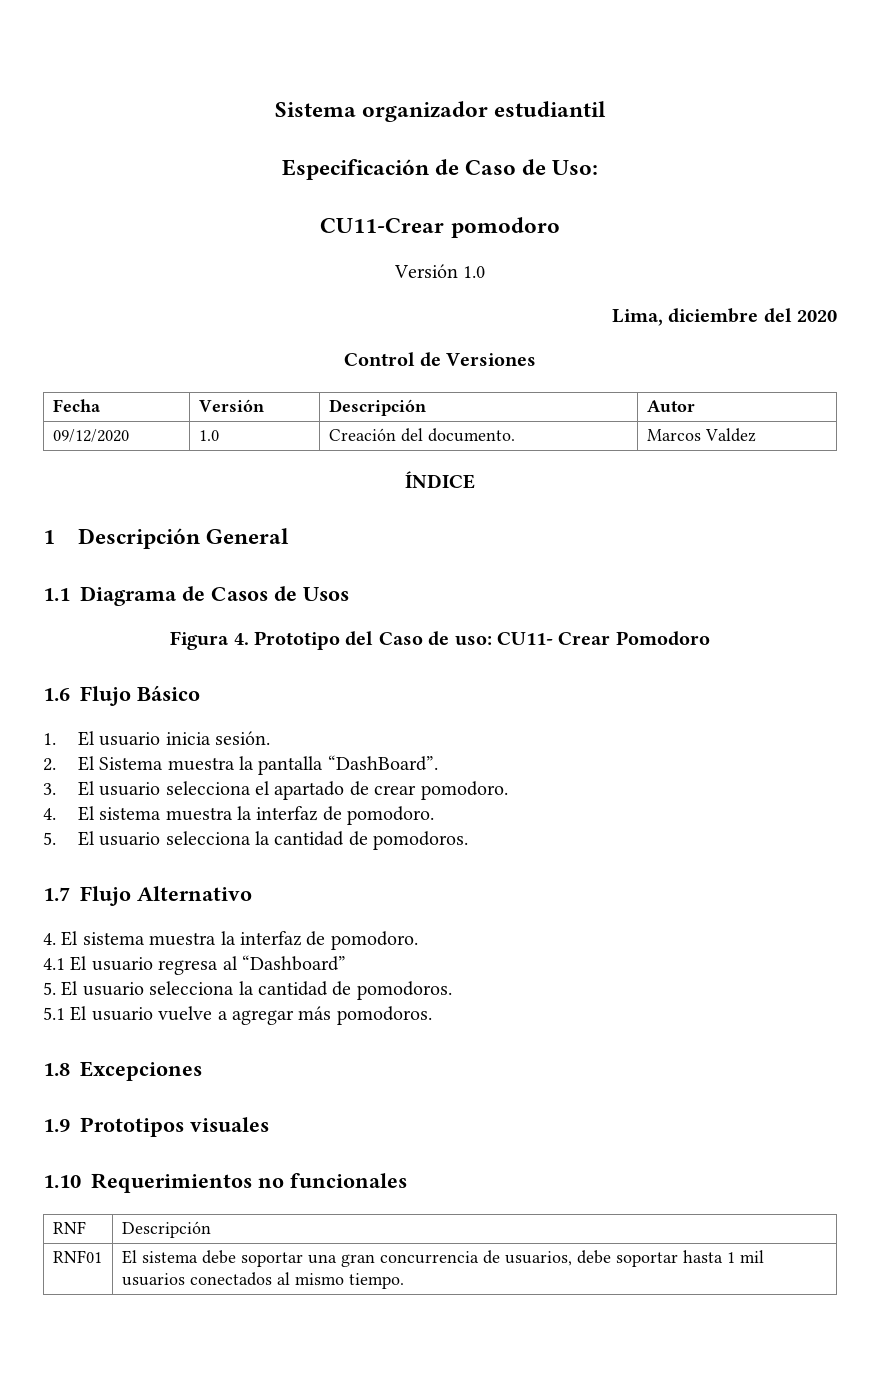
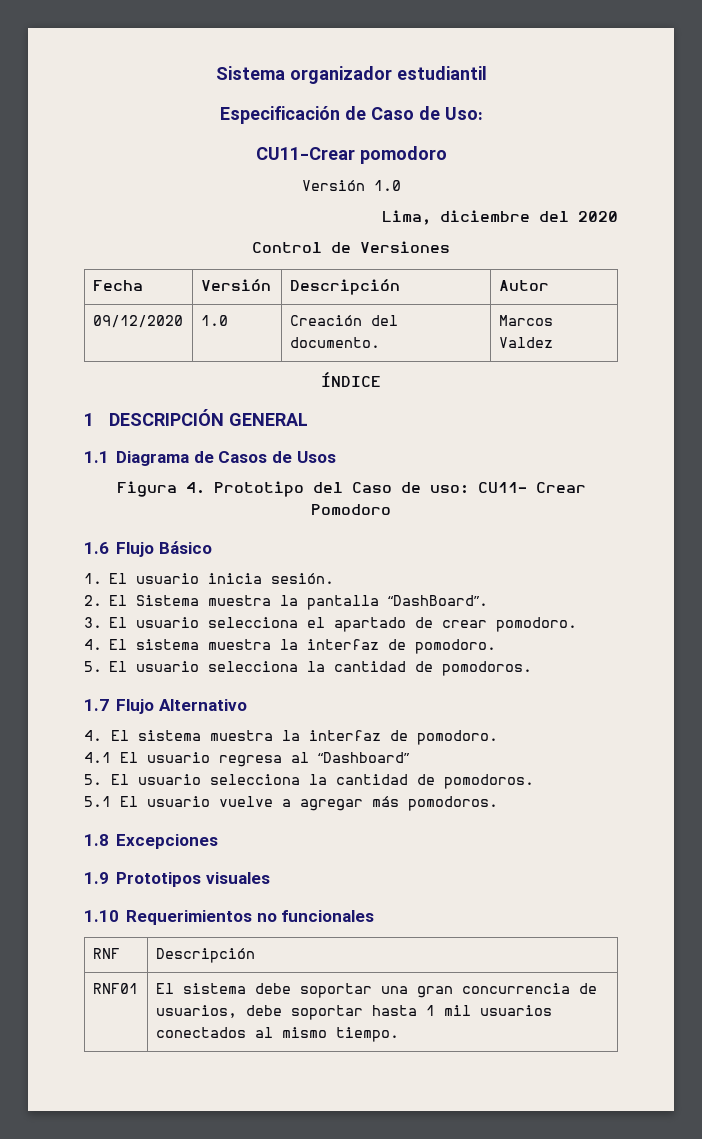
- 1 Descripción General
+ 1 DESCRIPCIÓN GENERAL

